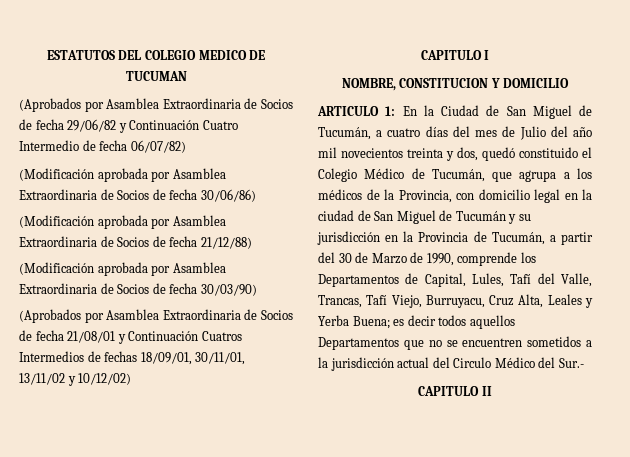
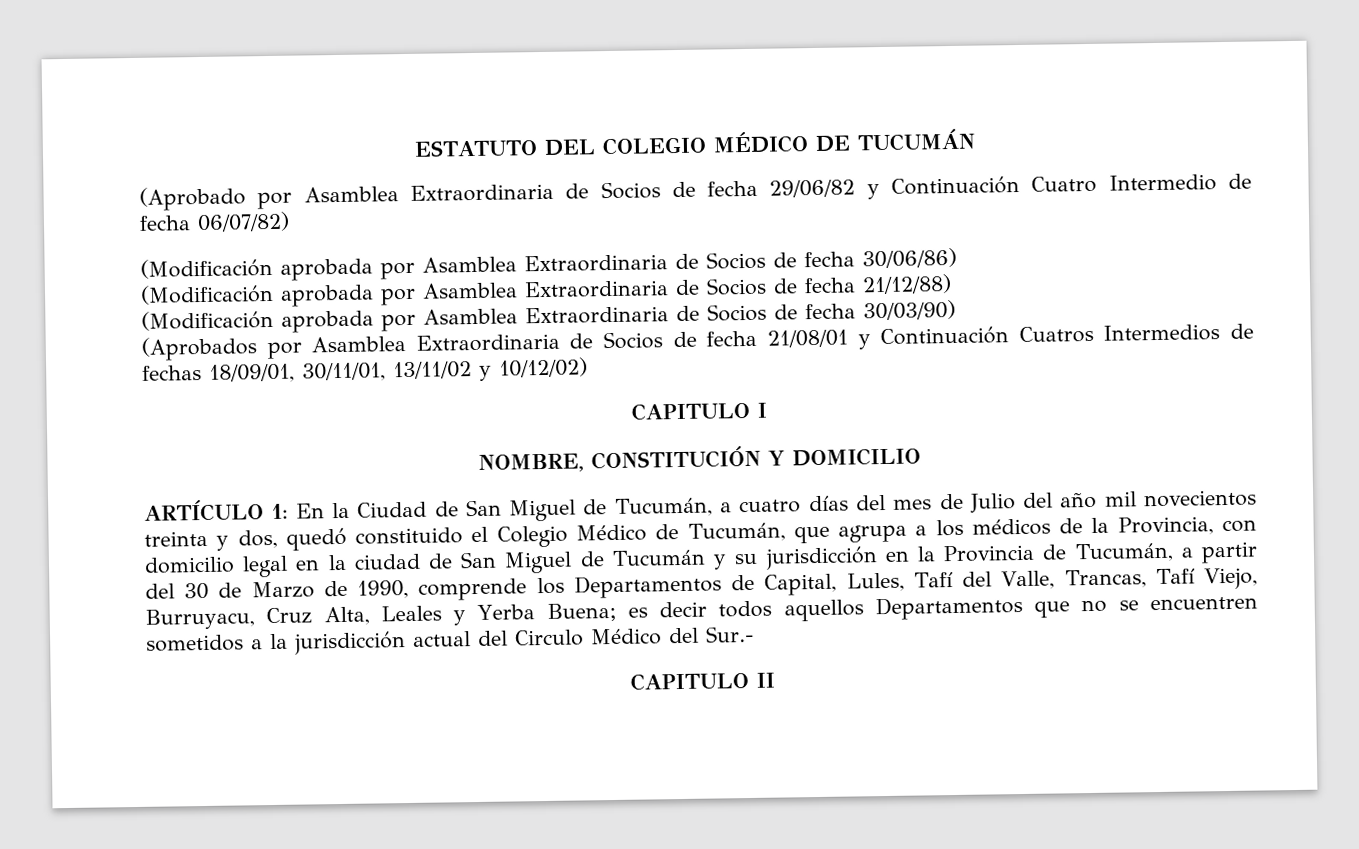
- ESTATUTOS DEL COLEGIO MEDICO DE TUCUMAN
- (Aprobados por Asamblea Extraordinaria de Socios de fecha 29/06/82 y Continuación Cuatro Intermedio de fecha 06/07/82)
+ ESTATUTO DEL COLEGIO MÉDICO DE TUCUMÁN
+ (Aprobado por Asamblea Extraordinaria de Socios de fecha 29/06/82 y Continuación Cuatro Intermedio de fecha 06/07/82)
- NOMBRE, CONSTITUCION Y DOMICILIO
+ NOMBRE, CONSTITUCIÓN Y DOMICILIO
- ARTICULO 1:
+ ARTÍCULO 1:

